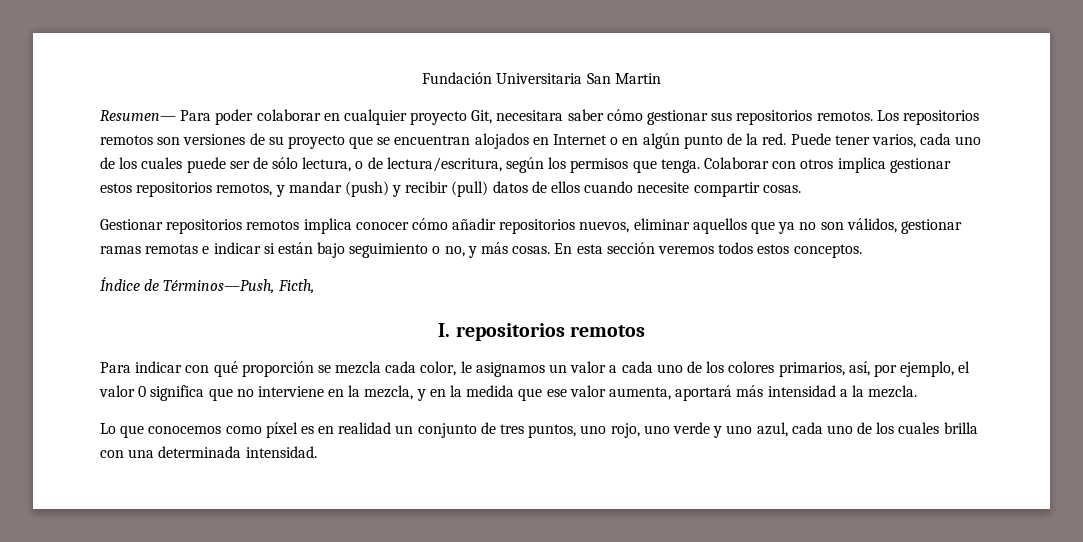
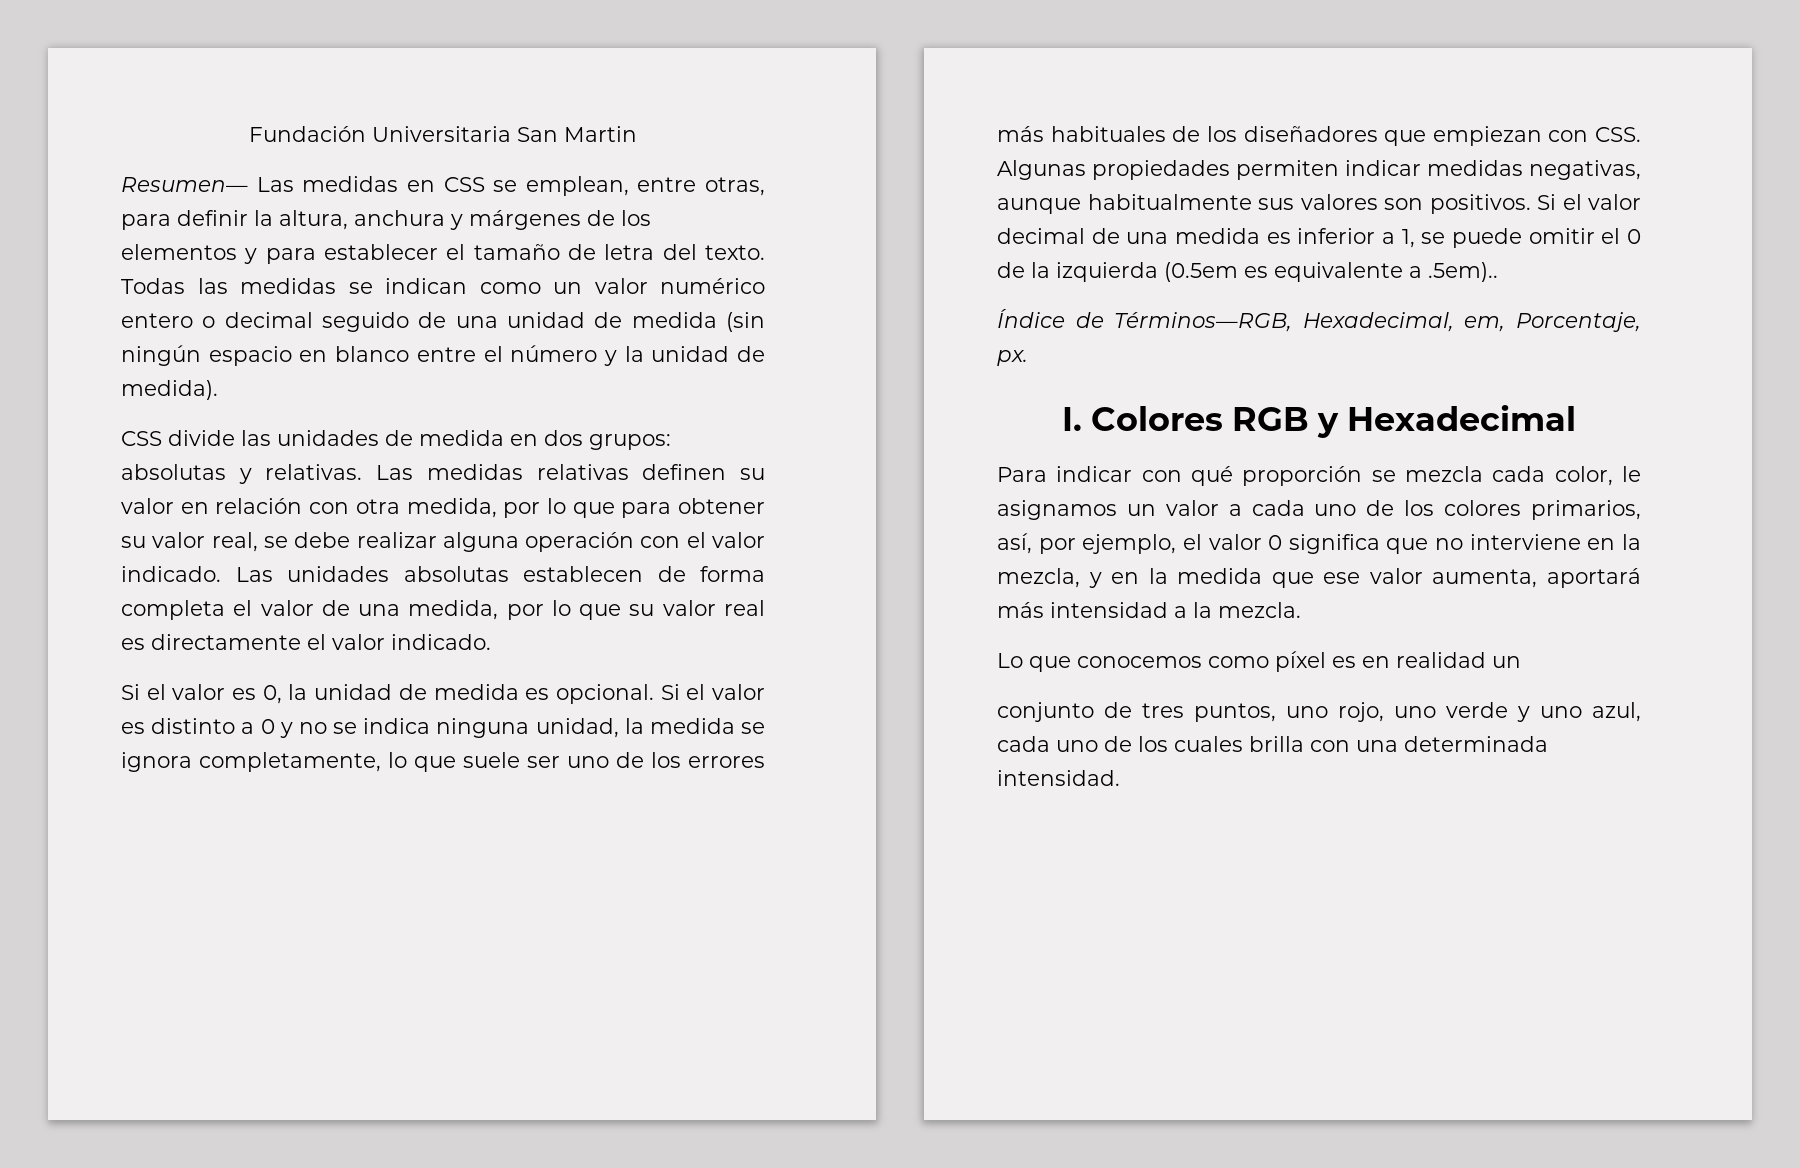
- Resumen— Para poder colaborar en cualquier proyecto Git, necesitara saber cómo gestionar sus repositorios remotos. Los repositorios remotos son versiones de su proyecto que se encuentran alojados en Internet o en algún punto de la red. Puede tener varios, cada uno de los cuales puede ser de sólo lectura, o de lectura/escritura, según los permisos que tenga. Colaborar con otros implica gestionar estos repositorios remotos, y mandar (push) y recibir (pull) datos de ellos cuando necesite compartir cosas.
- Gestionar repositorios remotos implica conocer cómo añadir repositorios nuevos, eliminar aquellos que ya no son válidos, gestionar ramas remotas e indicar si están bajo seguimiento o no, y más cosas. En esta sección veremos todos estos conceptos.
- Índice de Términos—Push, Ficth,
- I. repositorios remotos
+ Resumen— Las medidas en CSS se emplean, entre otras, para definir la altura, anchura y márgenes de los elementos y para establecer el tamaño de letra del texto. Todas las medidas se indican como un valor numérico entero o decimal seguido de una unidad de medida (sin ningún espacio en blanco entre el número y la unidad de medida).
+ CSS divide las unidades de medida en dos grupos: absolutas y relativas. Las medidas relativas definen su valor en relación con otra medida, por lo que para obtener su valor real, se debe realizar alguna operación con el valor indicado. Las unidades absolutas establecen de forma completa el valor de una medida, por lo que su valor real es directamente el valor indicado.
+ Si el valor es 0, la unidad de medida es opcional. Si el valor es distinto a 0 y no se indica ninguna unidad, la medida se ignora completamente, lo que suele ser uno de los errores más habituales de los diseñadores que empiezan con CSS. Algunas propiedades permiten indicar medidas negativas, aunque habitualmente sus valores son positivos. Si el valor decimal de una medida es inferior a 1, se puede omitir el 0 de la izquierda (0.5em es equivalente a .5em)..
+ Índice de Términos—RGB, Hexadecimal, em, Porcentaje, px.
+ I. Colores RGB y Hexadecimal
- Lo que conocemos como píxel es en realidad un conjunto de tres puntos, uno rojo, uno verde y uno azul, cada uno de los cuales brilla con una determinada intensidad.
+ Lo que conocemos como píxel es en realidad un
+ conjunto de tres puntos, uno rojo, uno verde y uno azul, cada uno de los cuales brilla con una determinada intensidad.

